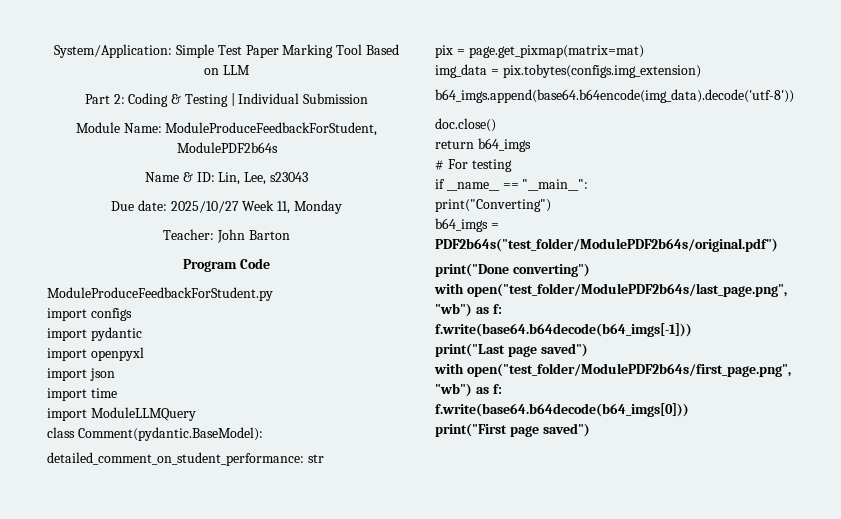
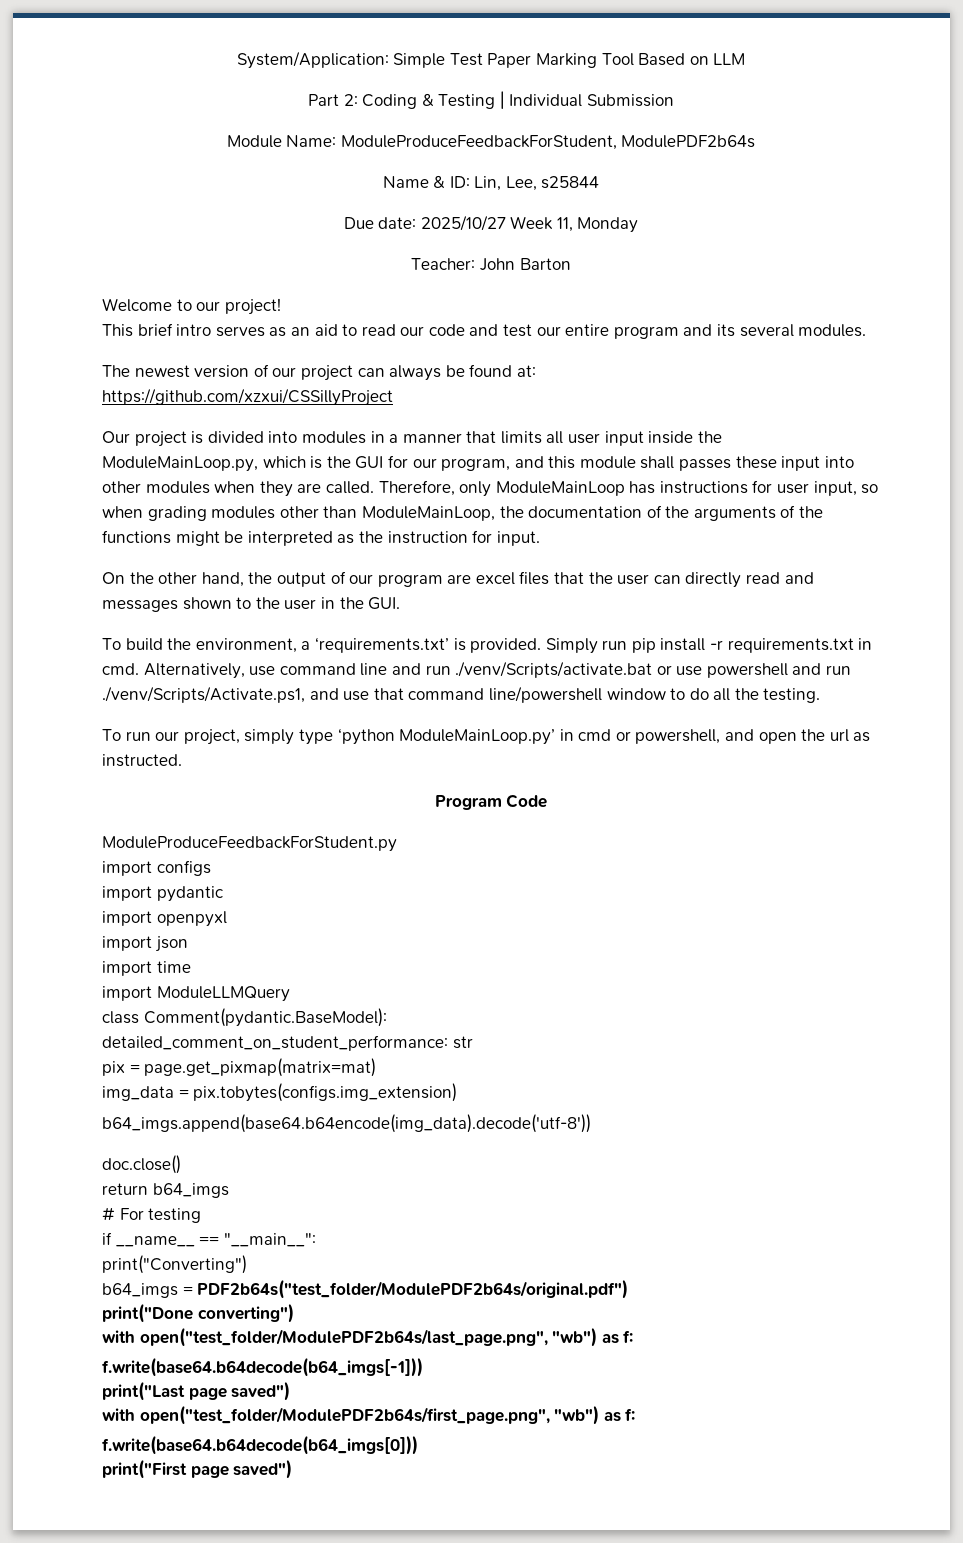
- Name & ID: Lin, Lee, s23043
+ Name & ID: Lin, Lee, s25844
+ Welcome to our project!
+ This brief intro serves as an aid to read our code and test our entire program and its several modules.
+ The newest version of our project can always be found at:
+ https://github.com/xzxui/CSSillyProject
+ Our project is divided into modules in a manner that limits all user input inside the ModuleMainLoop.py, which is the GUI for our program, and this module shall passes these input into other modules when they are called. Therefore, only ModuleMainLoop has instructions for user input, so when grading modules other than ModuleMainLoop, the documentation of the arguments of the functions might be interpreted as the instruction for input.
+ On the other hand, the output of our program are excel files that the user can directly read and messages shown to the user in the GUI.
+ To build the environment, a ‘requirements.txt’ is provided. Simply run pip install -r requirements.txt in cmd. Alternatively, use command line and run ./venv/Scripts/activate.bat or use powershell and run ./venv/Scripts/Activate.ps1, and use that command line/powershell window to do all the testing.
+ To run our project, simply type ‘python ModuleMainLoop.py’ in cmd or powershell, and open the url as instructed.

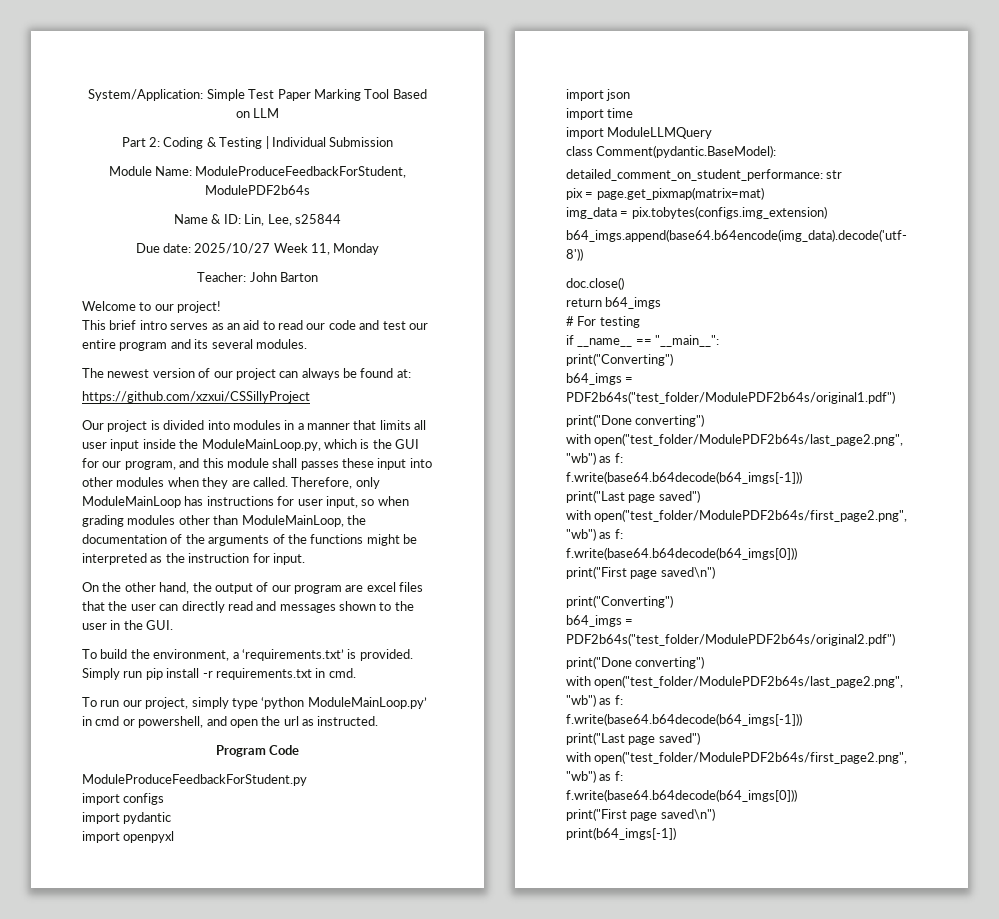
- Alternatively, use command line and run ./venv/Scripts/activate.bat or use powershell and run ./venv/Scripts/Activate.ps1, and use that command line/powershell window to do all the testing.
- b64_imgs = PDF2b64s("test_folder/ModulePDF2b64s/original.pdf")
+ b64_imgs = PDF2b64s("test_folder/ModulePDF2b64s/original1.pdf")
  print("Done converting")
- with open("test_folder/ModulePDF2b64s/last_page.png", "wb") as f:
+ with open("test_folder/ModulePDF2b64s/last_page2.png", "wb") as f:
  f.write(base64.b64decode(b64_imgs[-1]))
  print("Last page saved")
- with open("test_folder/ModulePDF2b64s/first_page.png", "wb") as f:
+ with open("test_folder/ModulePDF2b64s/first_page2.png", "wb") as f:
  f.write(base64.b64decode(b64_imgs[0]))
- print("First page saved")
+ print("First page saved\n")
+ print("Converting")
+ b64_imgs = PDF2b64s("test_folder/ModulePDF2b64s/original2.pdf")
+ print("Done converting")
+ with open("test_folder/ModulePDF2b64s/last_page2.png", "wb") as f:
+ f.write(base64.b64decode(b64_imgs[-1]))
+ print("Last page saved")
+ with open("test_folder/ModulePDF2b64s/first_page2.png", "wb") as f:
+ f.write(base64.b64decode(b64_imgs[0]))
+ print("First page saved\n")
+ print(b64_imgs[-1])

